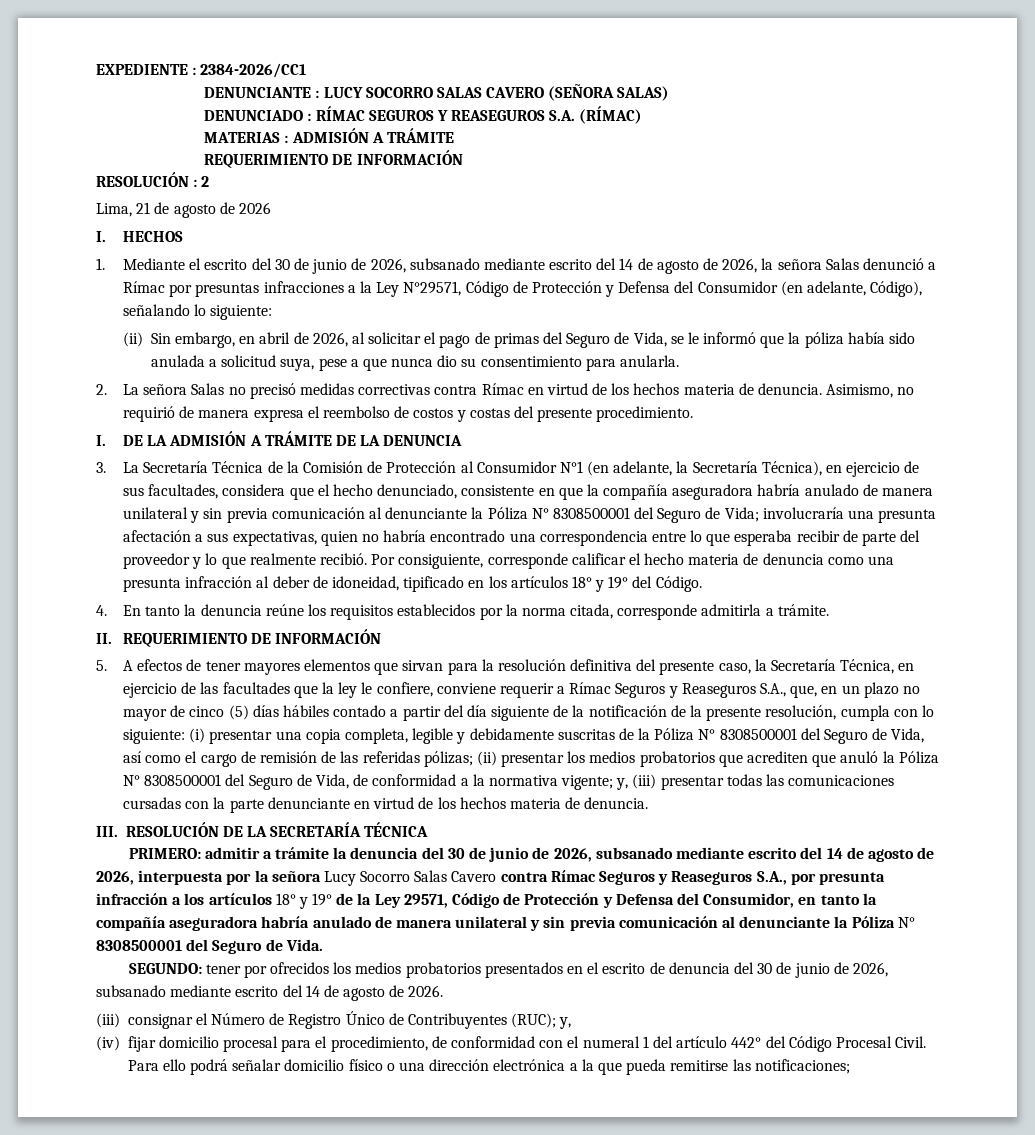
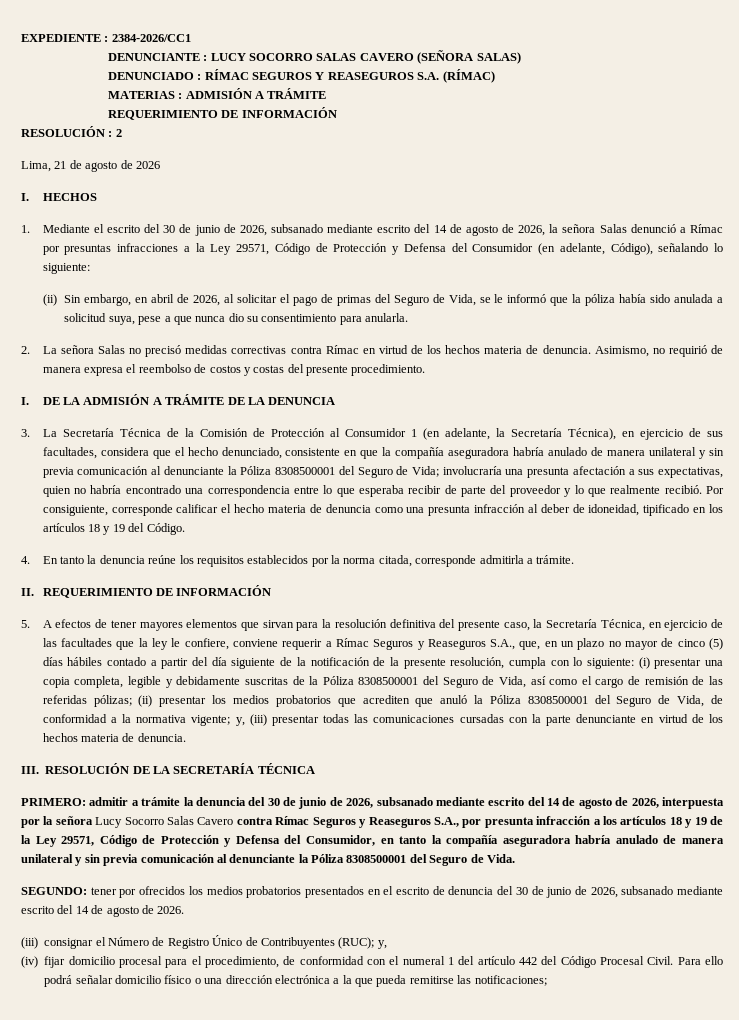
- 1. Mediante el escrito del 30 de junio de 2026, subsanado mediante escrito del 14 de agosto de 2026, la señora Salas denunció a Rímac por presuntas infracciones a la Ley N°29571, Código de Protección y Defensa del Consumidor (en adelante, Código), señalando lo siguiente:
+ 1. Mediante el escrito del 30 de junio de 2026, subsanado mediante escrito del 14 de agosto de 2026, la señora Salas denunció a Rímac por presuntas infracciones a la Ley 29571, Código de Protección y Defensa del Consumidor (en adelante, Código), señalando lo siguiente:
- 3. La Secretaría Técnica de la Comisión de Protección al Consumidor N°1 (en adelante, la Secretaría Técnica), en ejercicio de sus facultades, considera que el hecho denunciado, consistente en que la compañía aseguradora habría anulado de manera unilateral y sin previa comunicación al denunciante la Póliza N° 8308500001 del Seguro de Vida;
+ 3. La Secretaría Técnica de la Comisión de Protección al Consumidor 1 (en adelante, la Secretaría Técnica), en ejercicio de sus facultades, considera que el hecho denunciado, consistente en que la compañía aseguradora habría anulado de manera unilateral y sin previa comunicación al denunciante la Póliza 8308500001 del Seguro de Vida;
- Por consiguiente, corresponde calificar el hecho materia de denuncia como una presunta infracción al deber de idoneidad, tipificado en los artículos 18° y 19° del Código.
+ Por consiguiente, corresponde calificar el hecho materia de denuncia como una presunta infracción al deber de idoneidad, tipificado en los artículos 18 y 19 del Código.
- (i) presentar una copia completa, legible y debidamente suscritas de la Póliza N° 8308500001 del Seguro de Vida, así como el cargo de remisión de las referidas pólizas;
+ (i) presentar una copia completa, legible y debidamente suscritas de la Póliza 8308500001 del Seguro de Vida, así como el cargo de remisión de las referidas pólizas;
- (ii) presentar los medios probatorios que acrediten que anuló la Póliza N° 8308500001 del Seguro de Vida, de conformidad a la normativa vigente;
+ (ii) presentar los medios probatorios que acrediten que anuló la Póliza 8308500001 del Seguro de Vida, de conformidad a la normativa vigente;
- admitir a trámite la denuncia del 30 de junio de 2026, subsanado mediante escrito del 14 de agosto de 2026, interpuesta por la señora Lucy Socorro Salas Cavero contra Rímac Seguros y Reaseguros S.A., por presunta infracción a los artículos 18° y 19° de la Ley 29571, Código de Protección y Defensa del Consumidor, en tanto la compañía aseguradora habría anulado de manera unilateral y sin previa comunicación al denunciante la Póliza N° 8308500001 del Seguro de Vida.
+ admitir a trámite la denuncia del 30 de junio de 2026, subsanado mediante escrito del 14 de agosto de 2026, interpuesta por la señora Lucy Socorro Salas Cavero contra Rímac Seguros y Reaseguros S.A., por presunta infracción a los artículos 18 y 19 de la Ley 29571, Código de Protección y Defensa del Consumidor, en tanto la compañía aseguradora habría anulado de manera unilateral y sin previa comunicación al denunciante la Póliza 8308500001 del Seguro de Vida.
- (iv) fijar domicilio procesal para el procedimiento, de conformidad con el numeral 1 del artículo 442° del Código Procesal Civil.
+ (iv) fijar domicilio procesal para el procedimiento, de conformidad con el numeral 1 del artículo 442 del Código Procesal Civil.

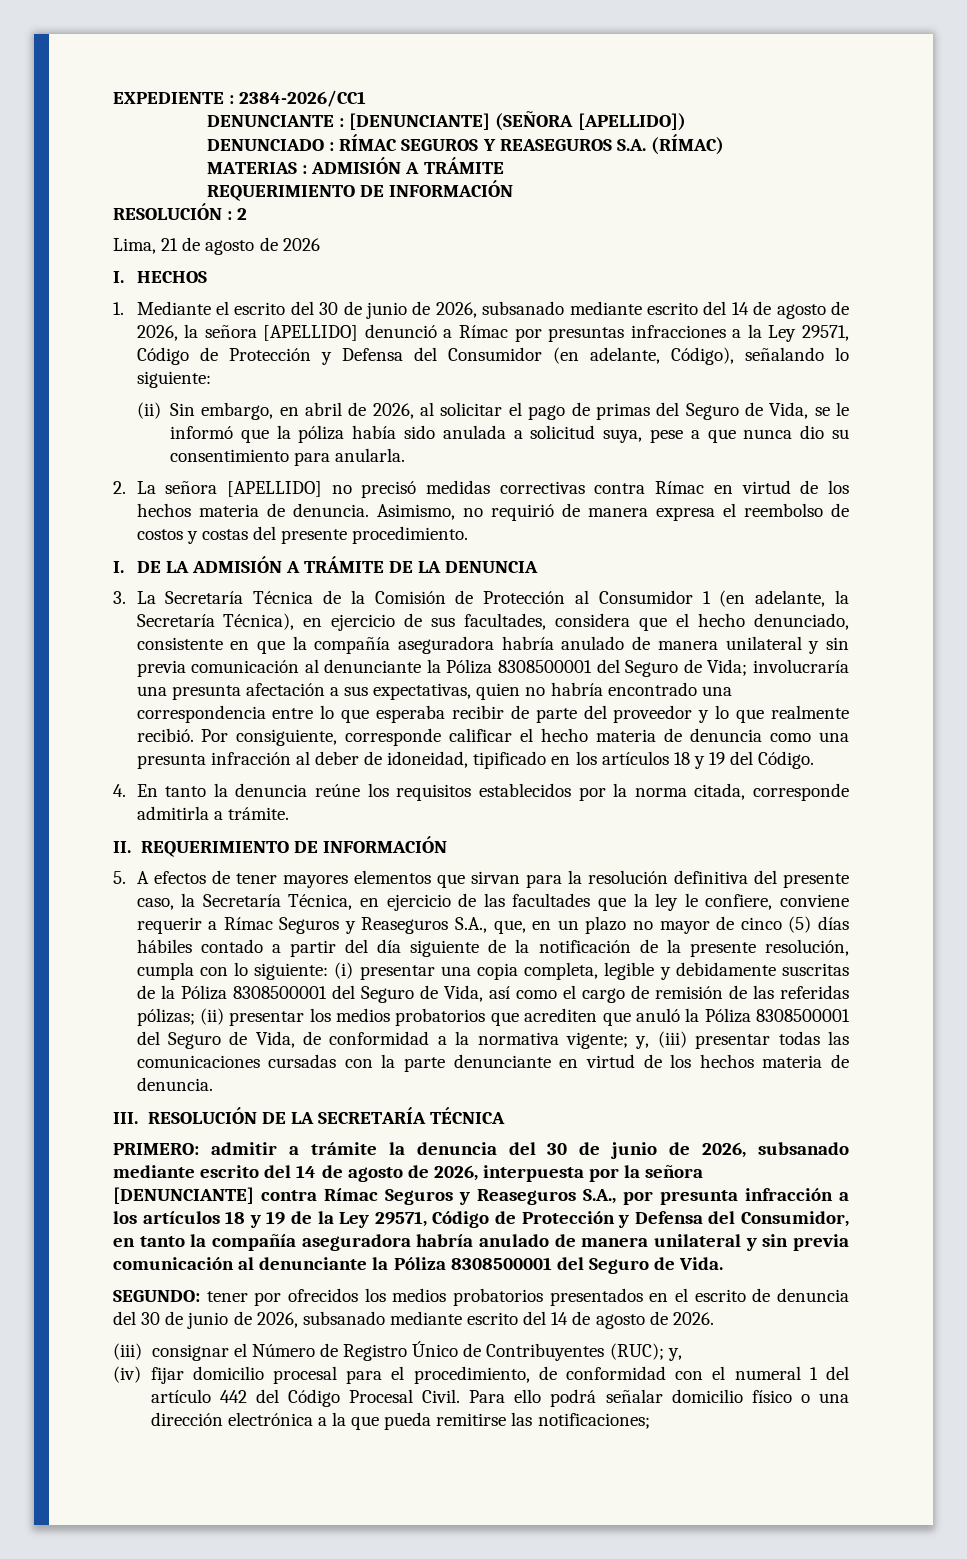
- DENUNCIANTE : LUCY SOCORRO SALAS CAVERO (SEÑORA SALAS)
+ DENUNCIANTE : [DENUNCIANTE] (SEÑORA [APELLIDO])
- 1. Mediante el escrito del 30 de junio de 2026, subsanado mediante escrito del 14 de agosto de 2026, la señora Salas denunció a Rímac por presuntas infracciones a la Ley 29571, Código de Protección y Defensa del Consumidor (en adelante, Código), señalando lo siguiente:
+ 1. Mediante el escrito del 30 de junio de 2026, subsanado mediante escrito del 14 de agosto de 2026, la señora [APELLIDO] denunció a Rímac por presuntas infracciones a la Ley 29571, Código de Protección y Defensa del Consumidor (en adelante, Código), señalando lo siguiente:
- 2. La señora Salas no precisó medidas correctivas contra Rímac en virtud de los hechos materia de denuncia.
+ 2. La señora [APELLIDO] no precisó medidas correctivas contra Rímac en virtud de los hechos materia de denuncia.
- admitir a trámite la denuncia del 30 de junio de 2026, subsanado mediante escrito del 14 de agosto de 2026, interpuesta por la señora Lucy Socorro Salas Cavero contra Rímac Seguros y Reaseguros S.A., por presunta infracción a los artículos 18 y 19 de la Ley 29571, Código de Protección y Defensa del Consumidor, en tanto la compañía aseguradora habría anulado de manera unilateral y sin previa comunicación al denunciante la Póliza 8308500001 del Seguro de Vida.
+ admitir a trámite la denuncia del 30 de junio de 2026, subsanado mediante escrito del 14 de agosto de 2026, interpuesta por la señora [DENUNCIANTE] contra Rímac Seguros y Reaseguros S.A., por presunta infracción a los artículos 18 y 19 de la Ley 29571, Código de Protección y Defensa del Consumidor, en tanto la compañía aseguradora habría anulado de manera unilateral y sin previa comunicación al denunciante la Póliza 8308500001 del Seguro de Vida.

